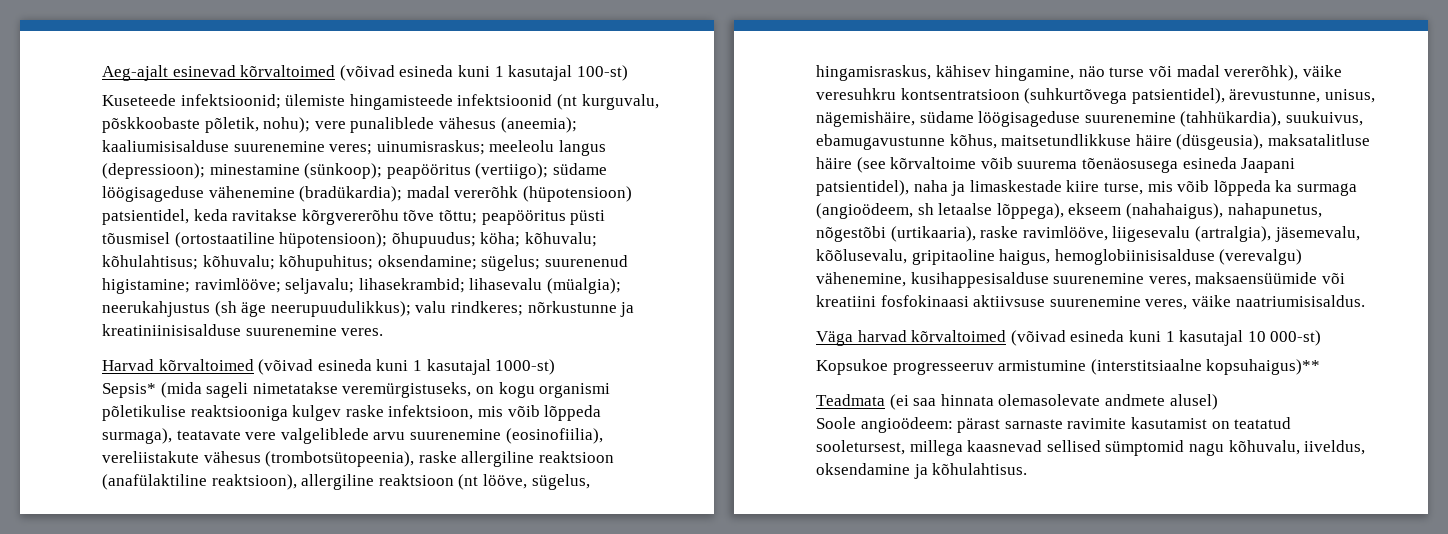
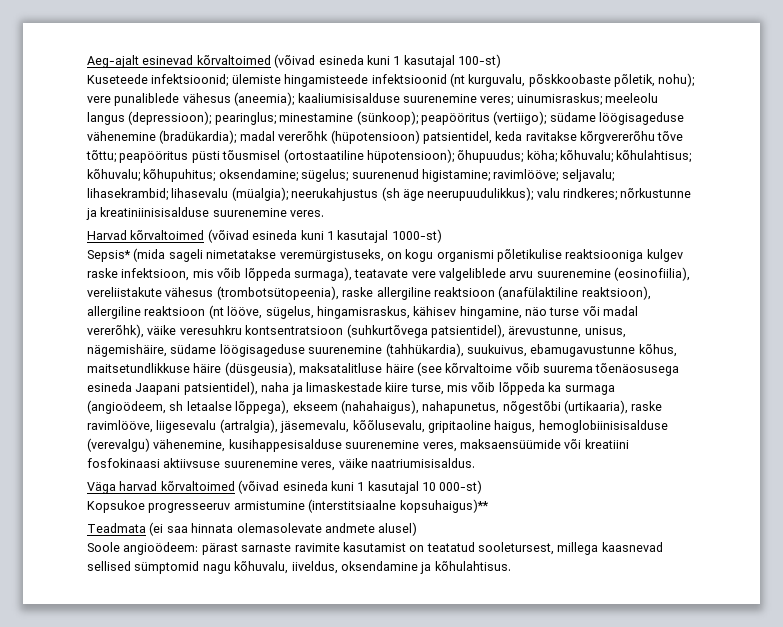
+ pearinglus;

